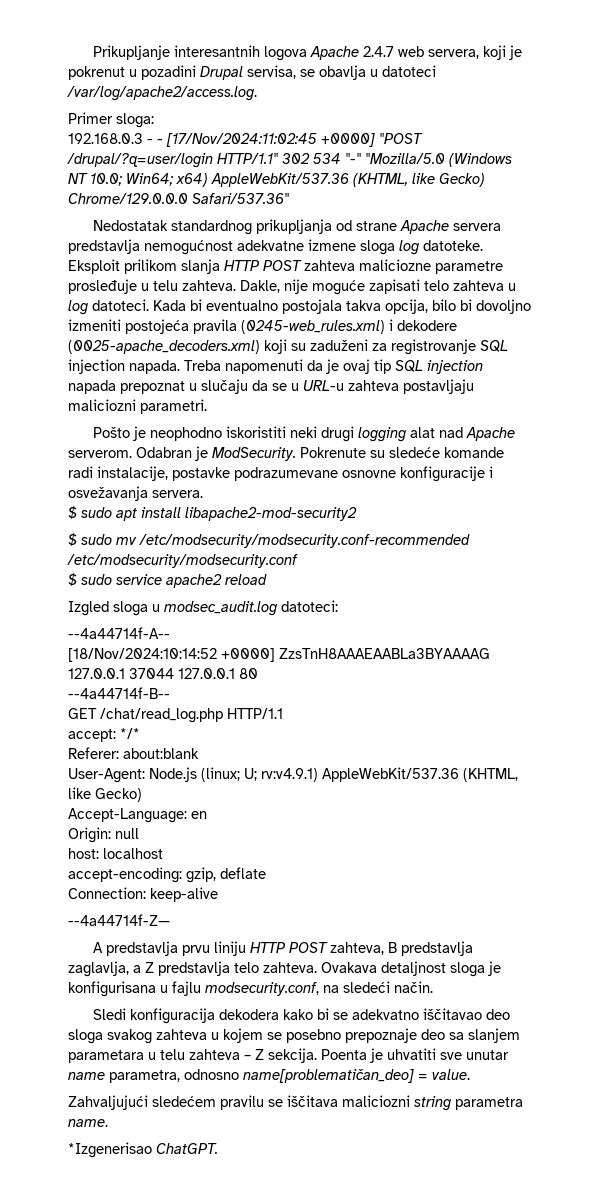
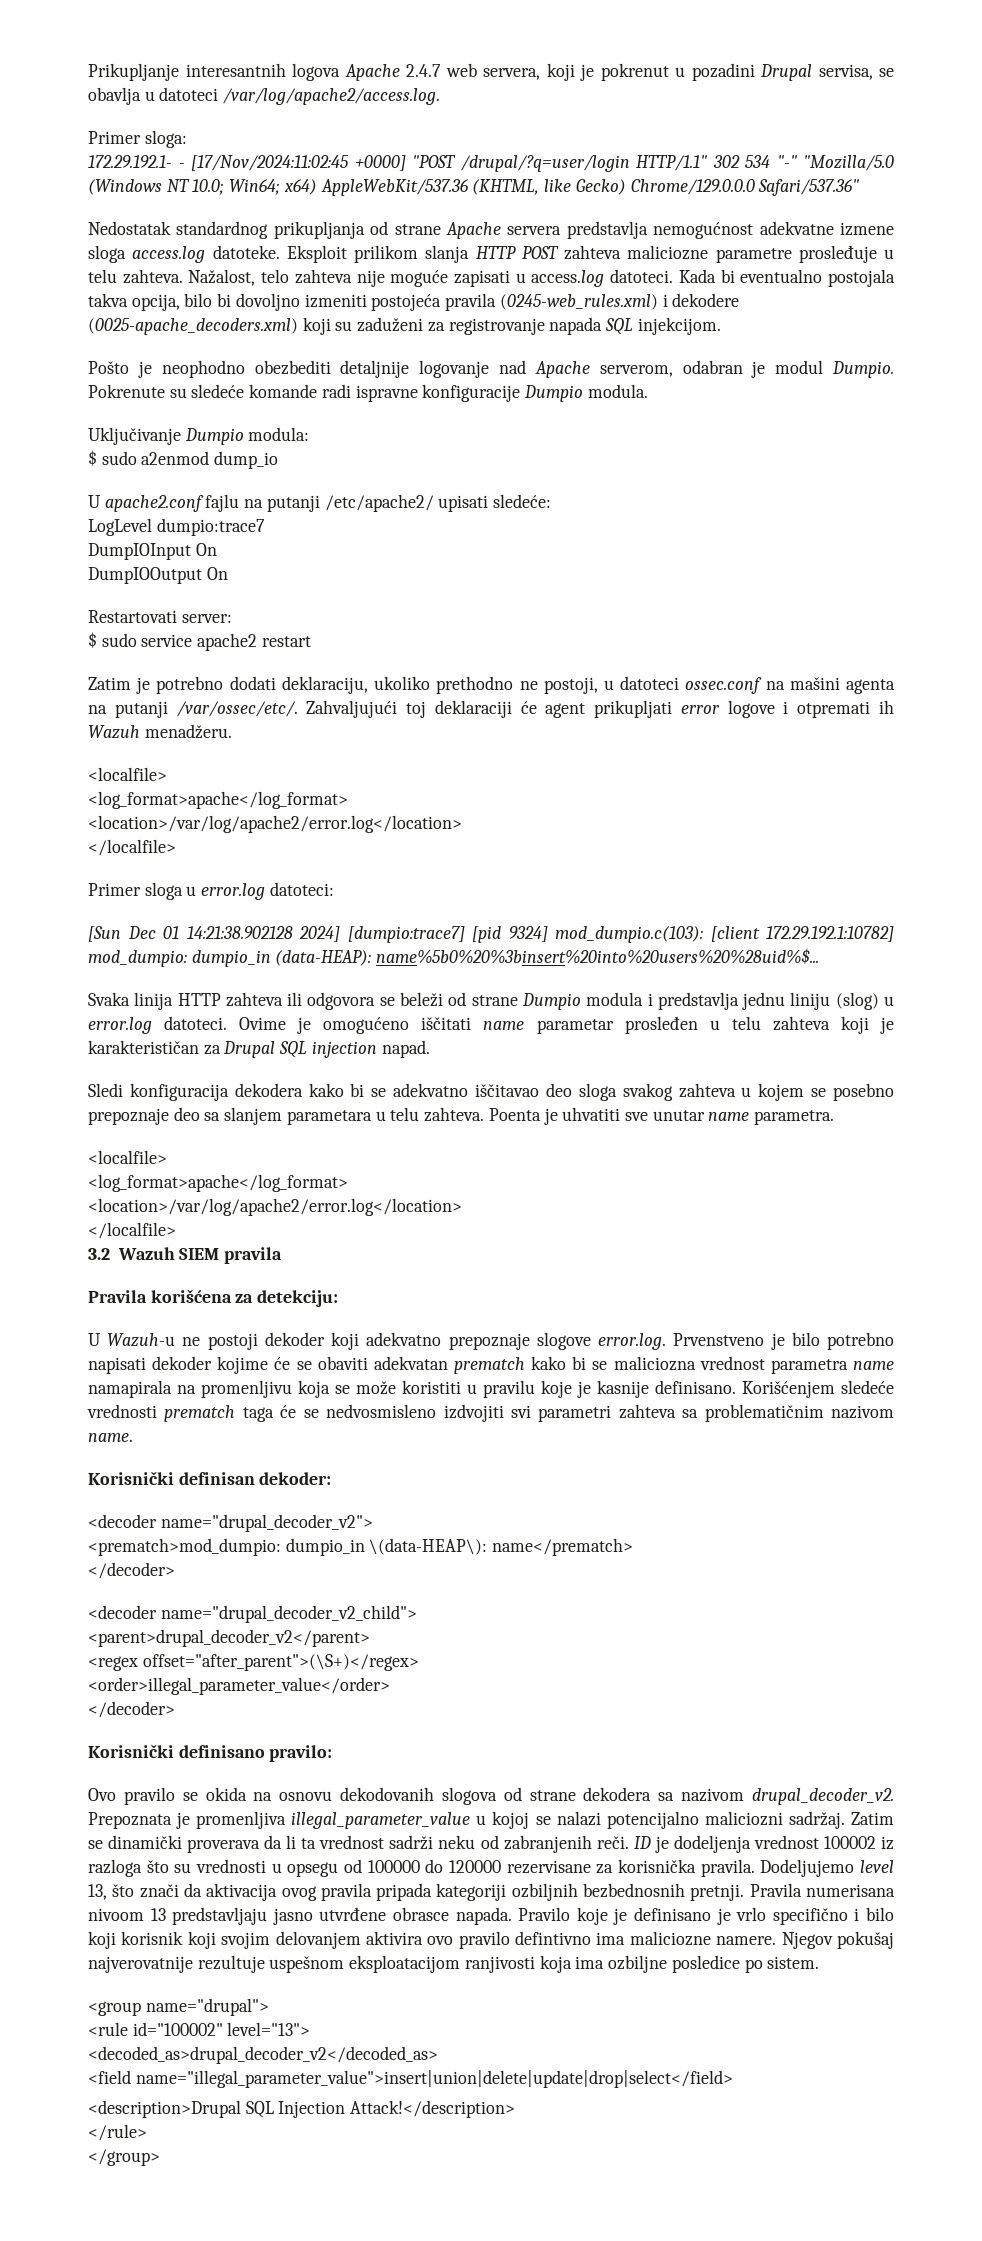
- 192.168.0.3 - - [17/Nov/2024:11:02:45 +0000] "POST /drupal/?q=user/login HTTP/1.1" 302 534 "-" "Mozilla/5.0 (Windows NT 10.0; Win64; x64) AppleWebKit/537.36 (KHTML, like Gecko) Chrome/129.0.0.0 Safari/537.36"
+ 172.29.192.1- - [17/Nov/2024:11:02:45 +0000] "POST /drupal/?q=user/login HTTP/1.1" 302 534 "-" "Mozilla/5.0 (Windows NT 10.0; Win64; x64) AppleWebKit/537.36 (KHTML, like Gecko) Chrome/129.0.0.0 Safari/537.36"
- Nedostatak standardnog prikupljanja od strane Apache servera predstavlja nemogućnost adekvatne izmene sloga log datoteke.
+ Nedostatak standardnog prikupljanja od strane Apache servera predstavlja nemogućnost adekvatne izmene sloga access.log datoteke.
- Dakle, nije moguće zapisati telo zahteva u log datoteci.
+ Nažalost, telo zahteva nije moguće zapisati u access.log datoteci.
- Kada bi eventualno postojala takva opcija, bilo bi dovoljno izmeniti postojeća pravila (0245-web_rules.xml) i dekodere (0025-apache_decoders.xml) koji su zaduženi za registrovanje SQL injection napada. Treba napomenuti da je ovaj tip SQL injection napada prepoznat u slučaju da se u URL-u zahteva postavljaju maliciozni parametri.
- Pošto je neophodno iskoristiti neki drugi logging alat nad Apache serverom. Odabran je ModSecurity.
+ Kada bi eventualno postojala takva opcija, bilo bi dovoljno izmeniti postojeća pravila (0245-web_rules.xml) i dekodere (0025-apache_decoders.xml) koji su zaduženi za registrovanje napada SQL injekcijom.
+ Pošto je neophodno obezbediti detaljnije logovanje nad Apache serverom, odabran je modul Dumpio.
- Pokrenute su sledeće komande radi instalacije, postavke podrazumevane osnovne konfiguracije i osvežavanja servera.
- $ sudo apt install libapache2-mod-security2
- $ sudo mv /etc/modsecurity/modsecurity.conf-recommended /etc/modsecurity/modsecurity.conf
- $ sudo service apache2 reload
- Izgled sloga u modsec_audit.log datoteci:
+ Pokrenute su sledeće komande radi ispravne konfiguracije Dumpio modula.
+ Uključivanje Dumpio modula:
+ $ sudo a2enmod dump_io
+ U apache2.conf fajlu na putanji /etc/apache2/ upisati sledeće:
+ LogLevel dumpio:trace7
+ DumpIOInput On
+ DumpIOOutput On
+ Restartovati server:
+ $ sudo service apache2 restart
+ Zatim je potrebno dodati deklaraciju, ukoliko prethodno ne postoji, u datoteci ossec.conf na mašini agenta na putanji /var/ossec/etc/. Zahvaljujući toj deklaraciji će agent prikupljati error logove i otpremati ih Wazuh menadžeru.
+ <localfile>
+ <log_format>apache</log_format>
+ <location>/var/log/apache2/error.log</location>
+ </localfile>
+ Primer sloga u error.log datoteci:
- --4a44714f-A--
- [18/Nov/2024:10:14:52 +0000] ZzsTnH8AAAEAABLa3BYAAAAG 127.0.0.1 37044 127.0.0.1 80
- --4a44714f-B--
- GET /chat/read_log.php HTTP/1.1
- accept: */*
- Referer: about:blank
- User-Agent: Node.js (linux; U; rv:v4.9.1) AppleWebKit/537.36 (KHTML, like Gecko)
- Accept-Language: en
- Origin: null
- host: localhost
- accept-encoding: gzip, deflate
- Connection: keep-alive
- --4a44714f-Z—
- A predstavlja prvu liniju HTTP POST zahteva, B predstavlja zaglavlja, a Z predstavlja telo zahteva. Ovakava detaljnost sloga je konfigurisana u fajlu modsecurity.conf, na sledeći način.
+ [Sun Dec 01 14:21:38.902128 2024] [dumpio:trace7] [pid 9324] mod_dumpio.c(103): [client 172.29.192.1:10782] mod_dumpio: dumpio_in (data-HEAP): name%5b0%20%3binsert%20into%20users%20%28uid%$...
+ Svaka linija HTTP zahteva ili odgovora se beleži od strane Dumpio modula i predstavlja jednu liniju (slog) u error.log datoteci. Ovime je omogućeno iščitati name parametar prosleđen u telu zahteva koji je karakterističan za Drupal SQL injection napad.
- Sledi konfiguracija dekodera kako bi se adekvatno iščitavao deo sloga svakog zahteva u kojem se posebno prepoznaje deo sa slanjem parametara u telu zahteva – Z sekcija.
+ Sledi konfiguracija dekodera kako bi se adekvatno iščitavao deo sloga svakog zahteva u kojem se posebno prepoznaje deo sa slanjem parametara u telu zahteva.
- Poenta je uhvatiti sve unutar name parametra, odnosno name[problematičan_deo] = value.
- Zahvaljujući sledećem pravilu se iščitava maliciozni string parametra name.
- *Izgenerisao ChatGPT.
+ Poenta je uhvatiti sve unutar name parametra.
+ <localfile>
+ <log_format>apache</log_format>
+ <location>/var/log/apache2/error.log</location>
+ </localfile>
+ 3.2 Wazuh SIEM pravila
+ Pravila korišćena za detekciju:
+ U Wazuh-u ne postoji dekoder koji adekvatno prepoznaje slogove error.log. Prvenstveno je bilo potrebno napisati dekoder kojime će se obaviti adekvatan prematch kako bi se maliciozna vrednost parametra name namapirala na promenljivu koja se može koristiti u pravilu koje je kasnije definisano. Korišćenjem sledeće vrednosti prematch taga će se nedvosmisleno izdvojiti svi parametri zahteva sa problematičnim nazivom name.
+ Korisnički definisan dekoder:
+ <decoder name="drupal_decoder_v2">
+ <prematch>mod_dumpio: dumpio_in \(data-HEAP\): name</prematch>
+ </decoder>
+ <decoder name="drupal_decoder_v2_child">
+ <parent>drupal_decoder_v2</parent>
+ <regex offset="after_parent">(\S+)</regex>
+ <order>illegal_parameter_value</order>
+ </decoder>
+ Korisnički definisano pravilo:
+ Ovo pravilo se okida na osnovu dekodovanih slogova od strane dekodera sa nazivom drupal_decoder_v2. Prepoznata je promenljiva illegal_parameter_value u kojoj se nalazi potencijalno maliciozni sadržaj. Zatim se dinamički proverava da li ta vrednost sadrži neku od zabranjenih reči. ID je dodeljenja vrednost 100002 iz razloga što su vrednosti u opsegu od 100000 do 120000 rezervisane za korisnička pravila. Dodeljujemo level 13, što znači da aktivacija ovog pravila pripada kategoriji ozbiljnih bezbednosnih pretnji. Pravila numerisana nivoom 13 predstavljaju jasno utvrđene obrasce napada. Pravilo koje je definisano je vrlo specifično i bilo koji korisnik koji svojim delovanjem aktivira ovo pravilo defintivno ima maliciozne namere. Njegov pokušaj najverovatnije rezultuje uspešnom eksploatacijom ranjivosti koja ima ozbiljne posledice po sistem.
+ <group name="drupal">
+ <rule id="100002" level="13">
+ <decoded_as>drupal_decoder_v2</decoded_as>
+ <field name="illegal_parameter_value">insert|union|delete|update|drop|select</field>
+ <description>Drupal SQL Injection Attack!</description>
+ </rule>
+ </group>

